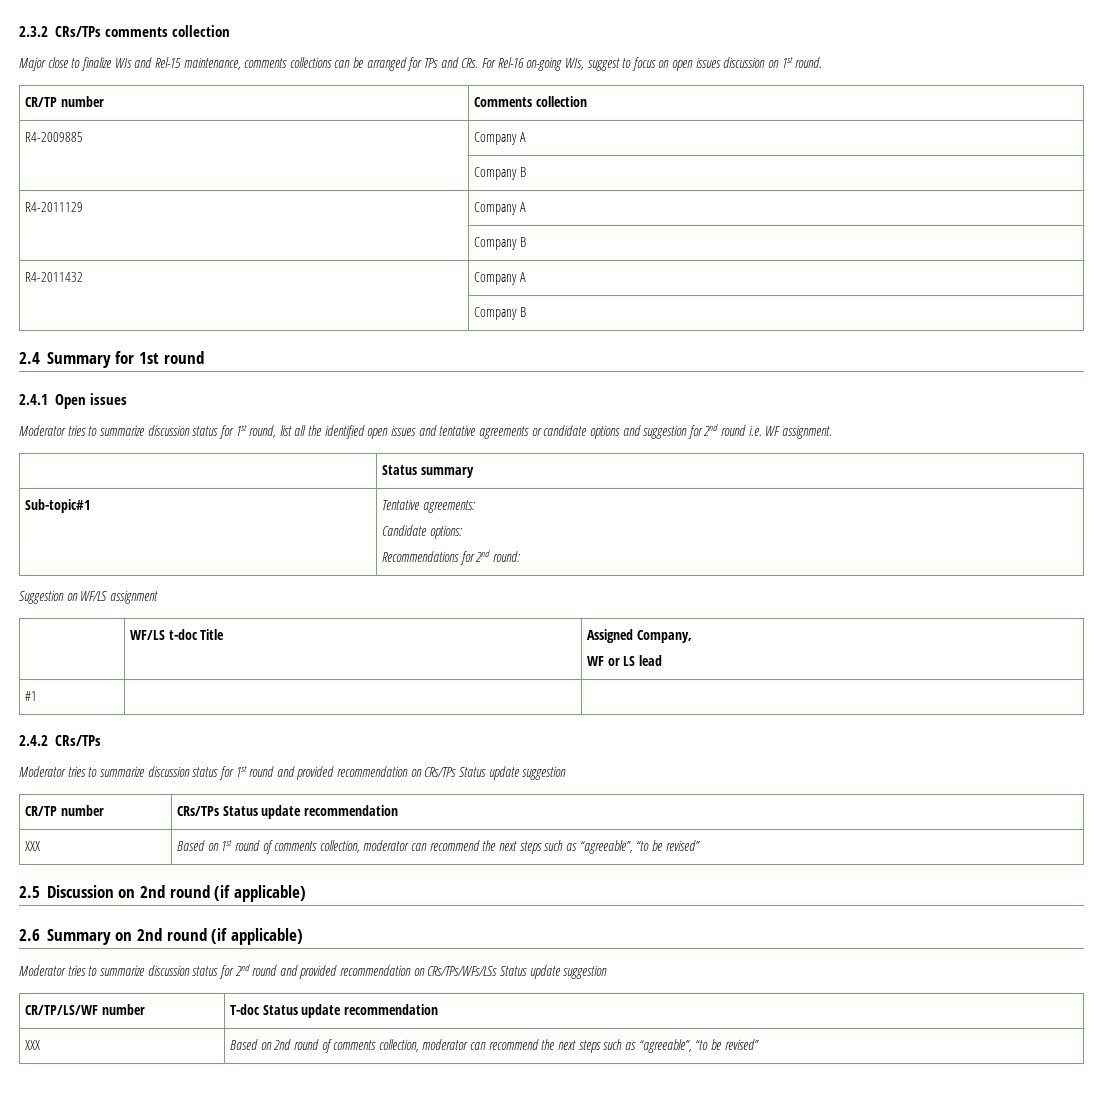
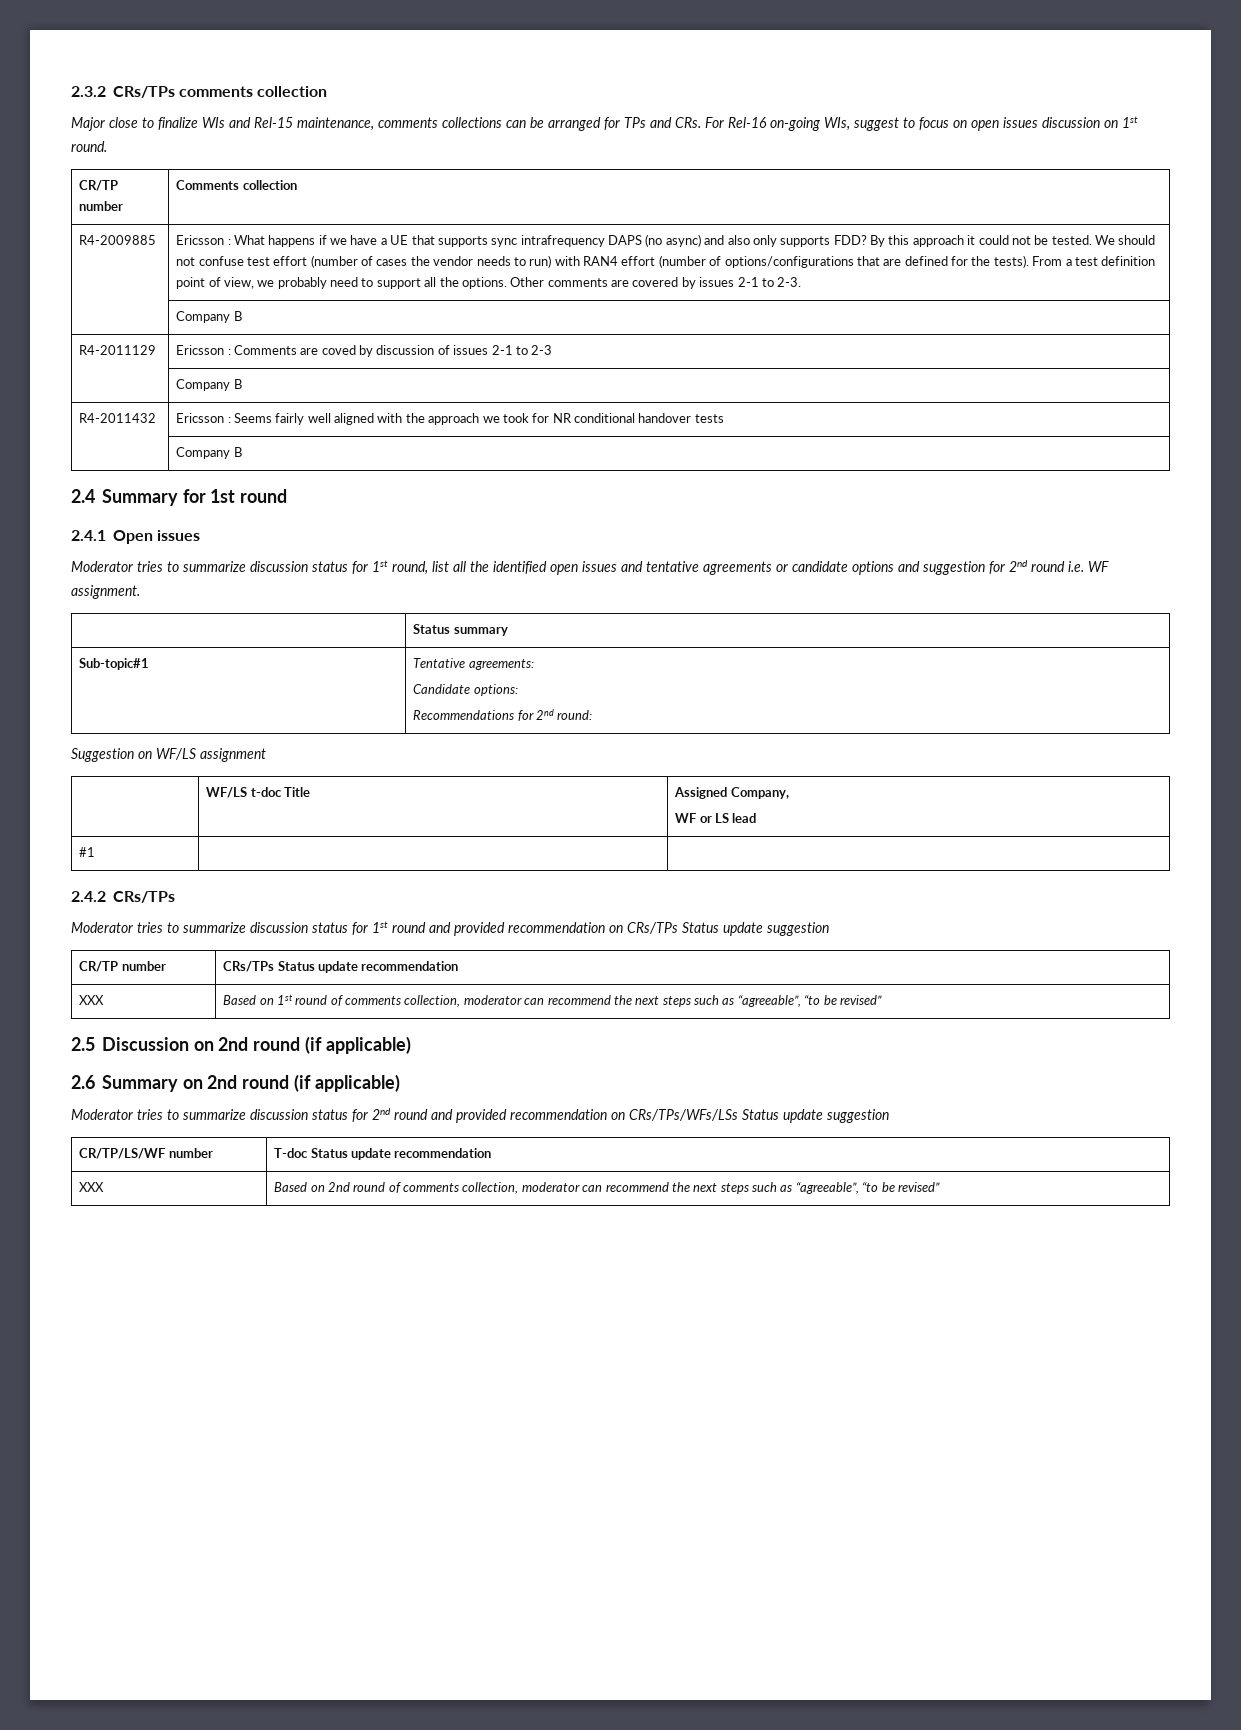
- R4-2009885 | Company A
+ R4-2009885 | Ericsson : What happens if we have a UE that supports sync intrafrequency DAPS (no async) and also only supports FDD? By this approach it could not be tested. We should not confuse test effort (number of cases the vendor needs to run) with RAN4 effort (number of options/configurations that are defined for the tests). From a test definition point of view, we probably need to support all the options. Other comments are covered by issues 2-1 to 2-3.
  | Company B
- R4-2011129 | Company A
+ R4-2011129 | Ericsson : Comments are coved by discussion of issues 2-1 to 2-3
  | Company B
- R4-2011432 | Company A
+ R4-2011432 | Ericsson : Seems fairly well aligned with the approach we took for NR conditional handover tests

